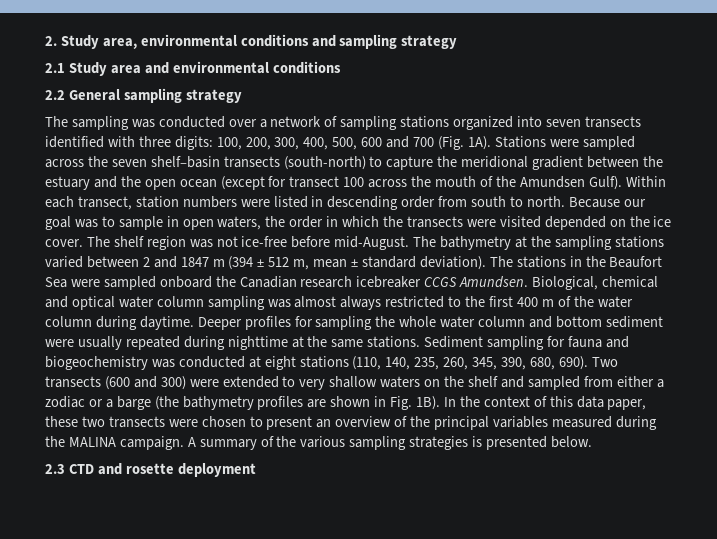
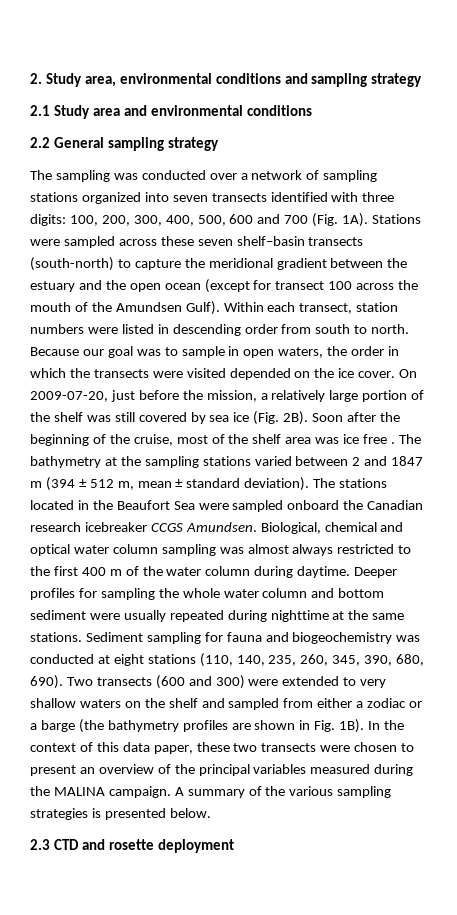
- Stations were sampled across the seven shelf–basin transects (south-north) to capture the meridional gradient between the estuary and the open ocean (except for transect 100 across the mouth of the Amundsen Gulf).
+ Stations were sampled across these seven shelf–basin transects (south-north) to capture the meridional gradient between the estuary and the open ocean (except for transect 100 across the mouth of the Amundsen Gulf).
- The shelf region was not ice-free before mid-August.
+ On 2009-07-20, just before the mission, a relatively large portion of the shelf was still covered by sea ice (Fig. 2B). Soon after the beginning of the cruise, most of the shelf area was ice free .
- The stations in the Beaufort Sea were sampled onboard the Canadian research icebreaker CCGS Amundsen.
+ The stations located in the Beaufort Sea were sampled onboard the Canadian research icebreaker CCGS Amundsen.

